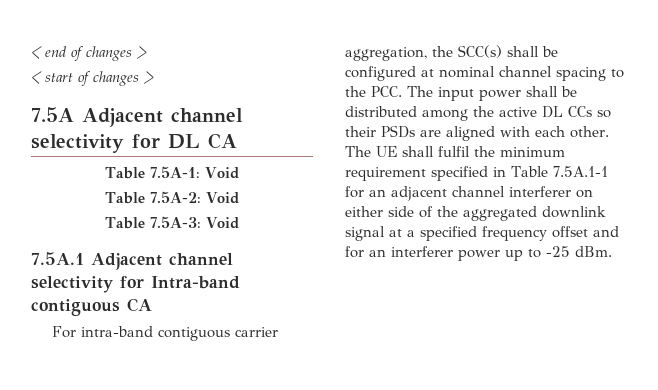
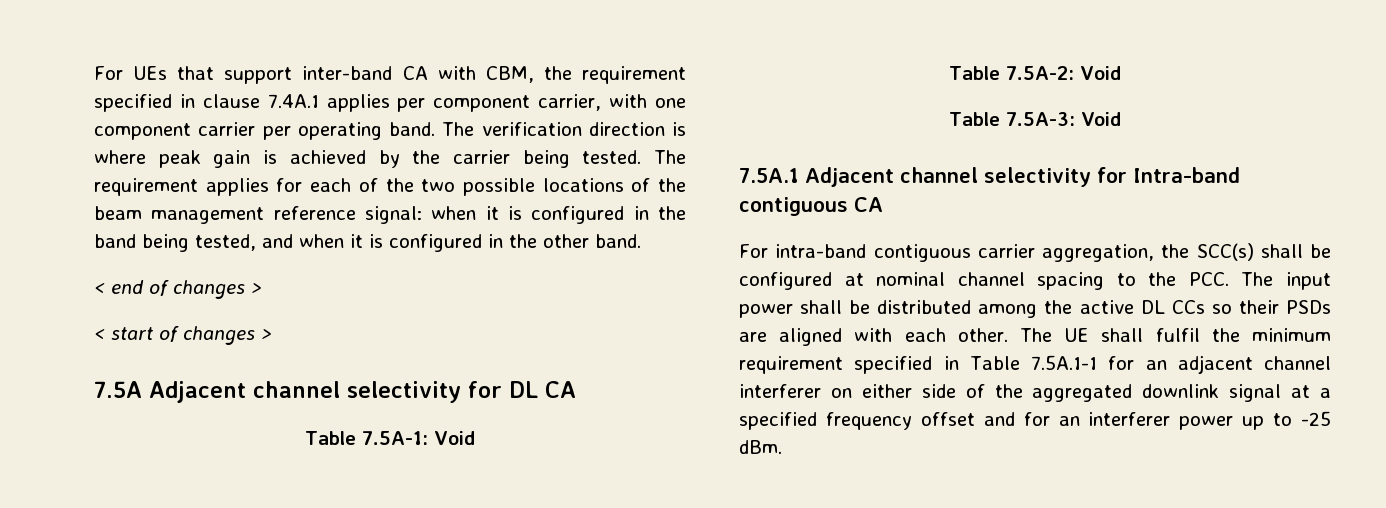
+ For UEs that support inter-band CA with CBM, the requirement specified in clause 7.4A.1 applies per component carrier, with one component carrier per operating band. The verification direction is where peak gain is achieved by the carrier being tested. The requirement applies for each of the two possible locations of the beam management reference signal: when it is configured in the band being tested, and when it is configured in the other band.

